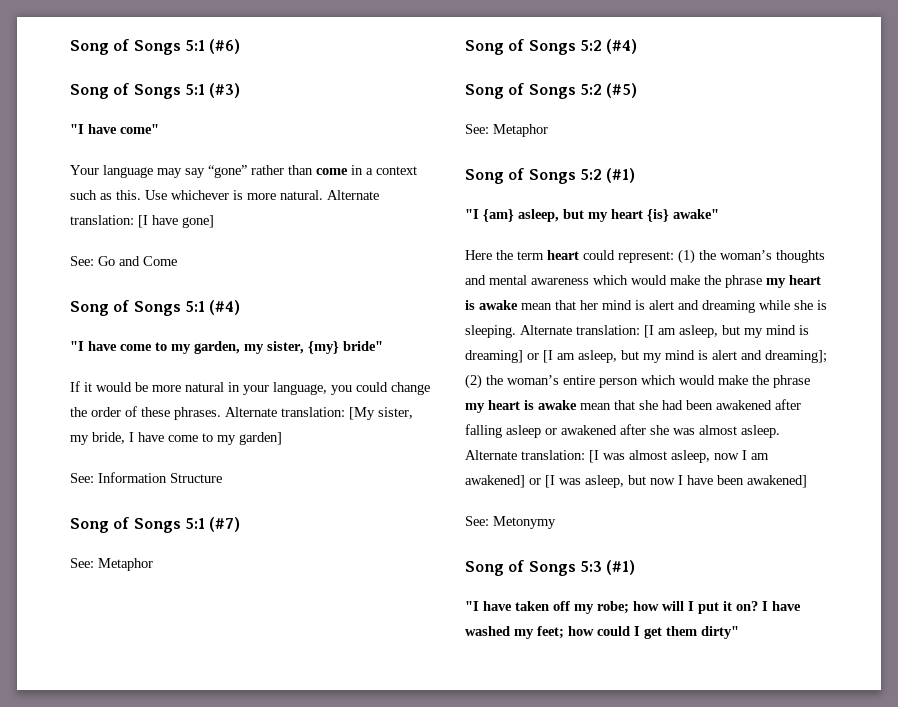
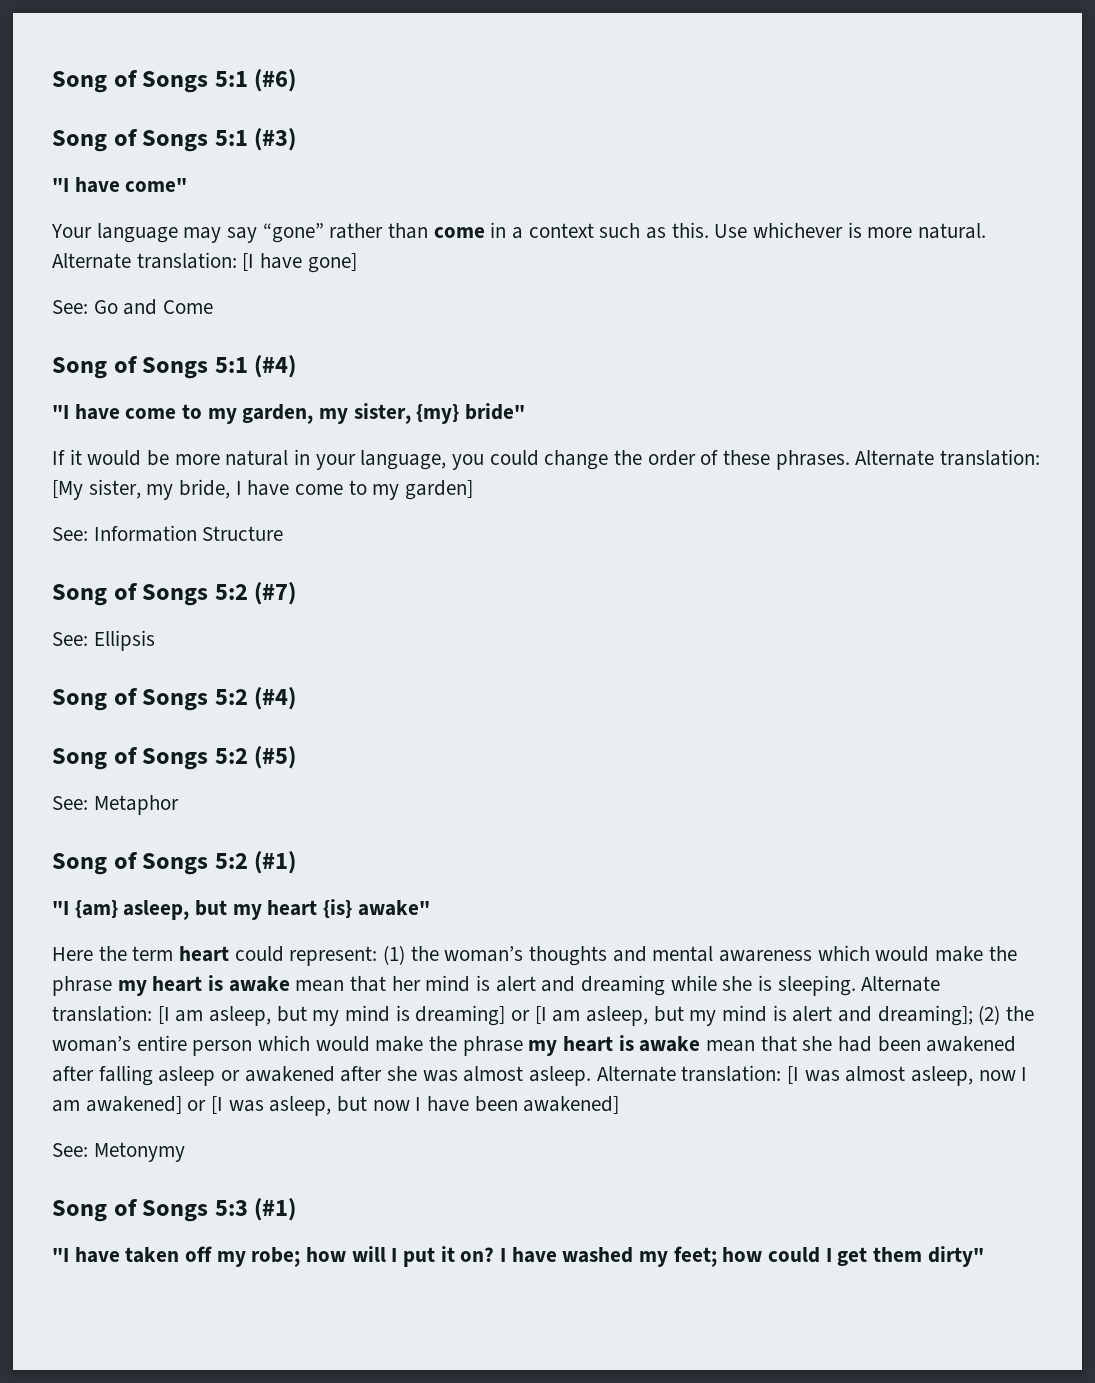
- Song of Songs 5:1 (#7)
- See: Metaphor
+ Song of Songs 5:2 (#7)
+ See: Ellipsis

